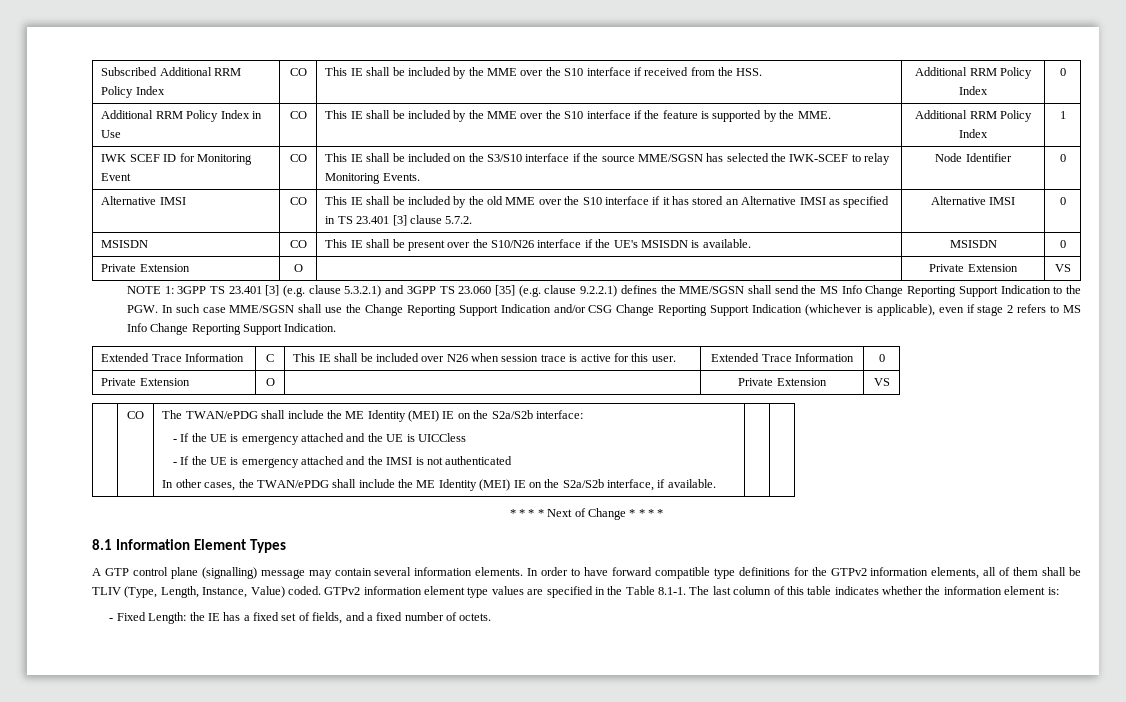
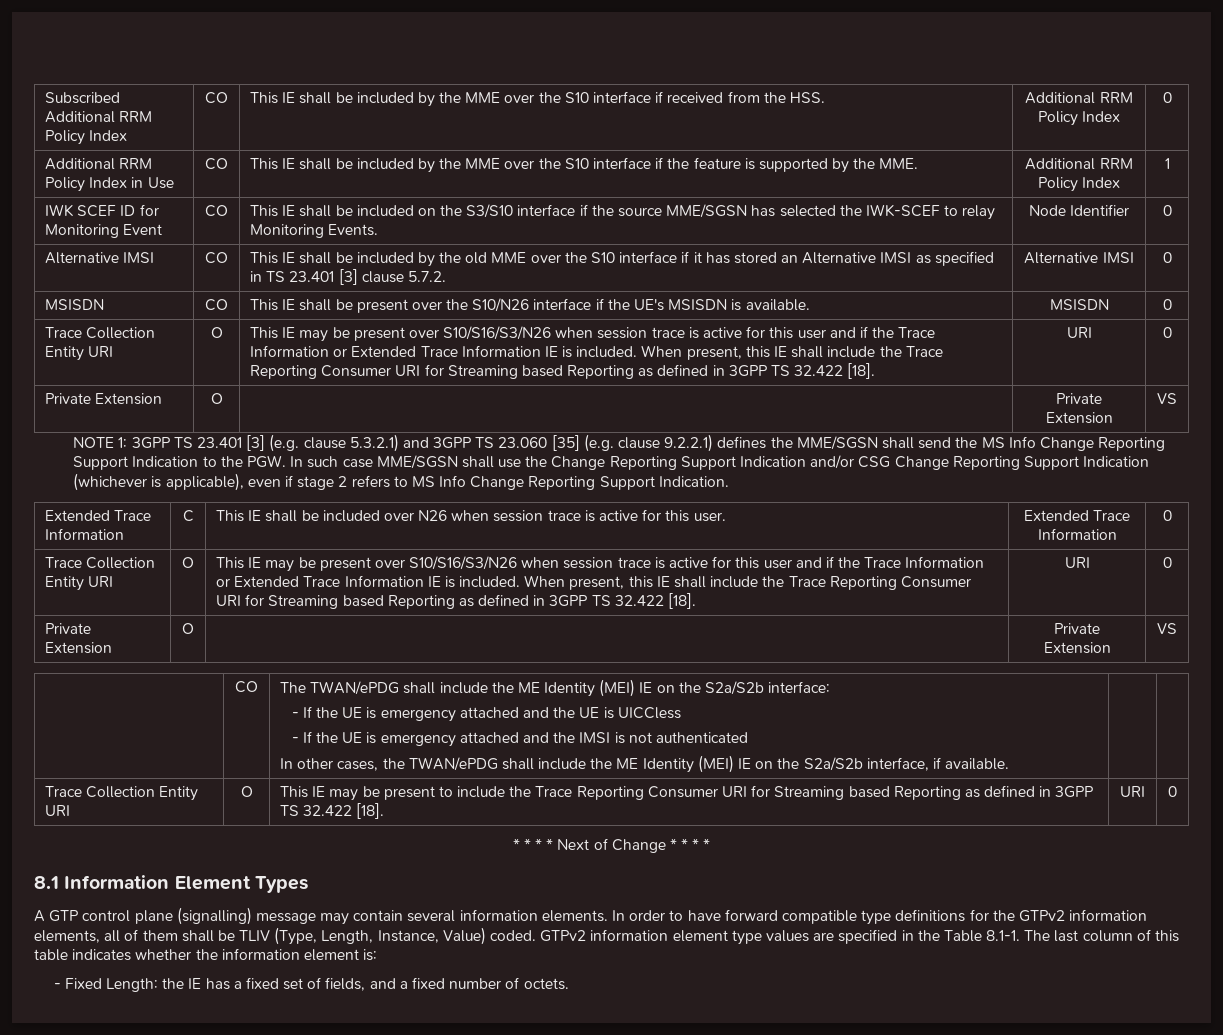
  MSISDN | CO | This IE shall be present over the S10/N26 interface if the UE's MSISDN is available. | MSISDN | 0
+ Trace Collection Entity URI | O | This IE may be present over S10/S16/S3/N26 when session trace is active for this user and if the Trace Information or Extended Trace Information IE is included. When present, this IE shall include the Trace Reporting Consumer URI for Streaming based Reporting as defined in 3GPP TS 32.422 [18]. | URI | 0
  Extended Trace Information | C | This IE shall be included over N26 when session trace is active for this user. | Extended Trace Information | 0
+ Trace Collection Entity URI | O | This IE may be present over S10/S16/S3/N26 when session trace is active for this user and if the Trace Information or Extended Trace Information IE is included. When present, this IE shall include the Trace Reporting Consumer URI for Streaming based Reporting as defined in 3GPP TS 32.422 [18]. | URI | 0
+ Trace Collection Entity URI | O | This IE may be present to include the Trace Reporting Consumer URI for Streaming based Reporting as defined in 3GPP TS 32.422 [18]. | URI | 0

